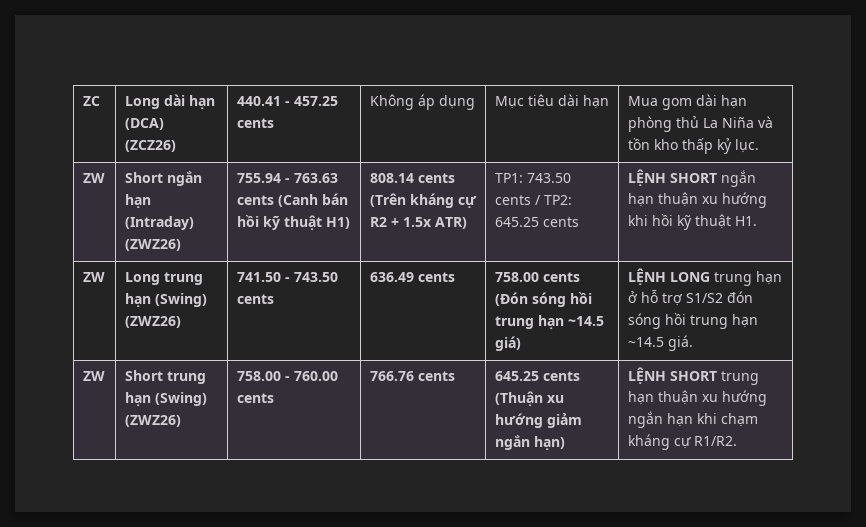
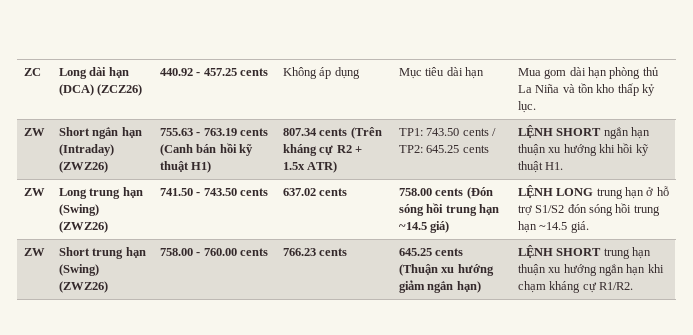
- ZC | Long dài hạn (DCA) (ZCZ26) | 440.41 - 457.25 cents | Không áp dụng | Mục tiêu dài hạn | Mua gom dài hạn phòng thủ La Niña và tồn kho thấp kỷ lục.
+ ZC | Long dài hạn (DCA) (ZCZ26) | 440.92 - 457.25 cents | Không áp dụng | Mục tiêu dài hạn | Mua gom dài hạn phòng thủ La Niña và tồn kho thấp kỷ lục.
- 755.94 - 763.63 cents (Canh bán hồi kỹ thuật H1)
+ 755.63 - 763.19 cents (Canh bán hồi kỹ thuật H1)
- 808.14 cents (Trên kháng cự R2 + 1.5x ATR)
+ 807.34 cents (Trên kháng cự R2 + 1.5x ATR)
- ZW | Long trung hạn (Swing) (ZWZ26) | 741.50 - 743.50 cents | 636.49 cents | 758.00 cents (Đón sóng hồi trung hạn ~14.5 giá) | LỆNH LONG trung hạn ở hỗ trợ S1/S2 đón sóng hồi trung hạn ~14.5 giá.
+ ZW | Long trung hạn (Swing) (ZWZ26) | 741.50 - 743.50 cents | 637.02 cents | 758.00 cents (Đón sóng hồi trung hạn ~14.5 giá) | LỆNH LONG trung hạn ở hỗ trợ S1/S2 đón sóng hồi trung hạn ~14.5 giá.
- ZW | Short trung hạn (Swing) (ZWZ26) | 758.00 - 760.00 cents | 766.76 cents | 645.25 cents (Thuận xu hướng giảm ngắn hạn) | LỆNH SHORT trung hạn thuận xu hướng ngắn hạn khi chạm kháng cự R1/R2.
+ ZW | Short trung hạn (Swing) (ZWZ26) | 758.00 - 760.00 cents | 766.23 cents | 645.25 cents (Thuận xu hướng giảm ngắn hạn) | LỆNH SHORT trung hạn thuận xu hướng ngắn hạn khi chạm kháng cự R1/R2.

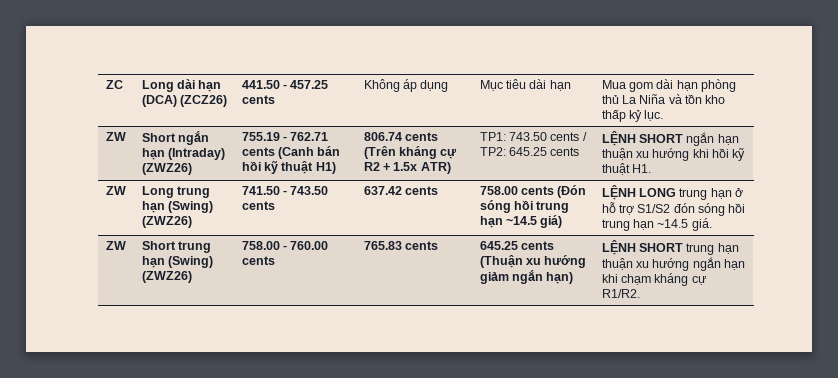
- ZC | Long dài hạn (DCA) (ZCZ26) | 440.92 - 457.25 cents | Không áp dụng | Mục tiêu dài hạn | Mua gom dài hạn phòng thủ La Niña và tồn kho thấp kỷ lục.
+ ZC | Long dài hạn (DCA) (ZCZ26) | 441.50 - 457.25 cents | Không áp dụng | Mục tiêu dài hạn | Mua gom dài hạn phòng thủ La Niña và tồn kho thấp kỷ lục.
- 755.63 - 763.19 cents (Canh bán hồi kỹ thuật H1)
+ 755.19 - 762.71 cents (Canh bán hồi kỹ thuật H1)
- 807.34 cents (Trên kháng cự R2 + 1.5x ATR)
+ 806.74 cents (Trên kháng cự R2 + 1.5x ATR)
- ZW | Long trung hạn (Swing) (ZWZ26) | 741.50 - 743.50 cents | 637.02 cents | 758.00 cents (Đón sóng hồi trung hạn ~14.5 giá) | LỆNH LONG trung hạn ở hỗ trợ S1/S2 đón sóng hồi trung hạn ~14.5 giá.
+ ZW | Long trung hạn (Swing) (ZWZ26) | 741.50 - 743.50 cents | 637.42 cents | 758.00 cents (Đón sóng hồi trung hạn ~14.5 giá) | LỆNH LONG trung hạn ở hỗ trợ S1/S2 đón sóng hồi trung hạn ~14.5 giá.
- ZW | Short trung hạn (Swing) (ZWZ26) | 758.00 - 760.00 cents | 766.23 cents | 645.25 cents (Thuận xu hướng giảm ngắn hạn) | LỆNH SHORT trung hạn thuận xu hướng ngắn hạn khi chạm kháng cự R1/R2.
+ ZW | Short trung hạn (Swing) (ZWZ26) | 758.00 - 760.00 cents | 765.83 cents | 645.25 cents (Thuận xu hướng giảm ngắn hạn) | LỆNH SHORT trung hạn thuận xu hướng ngắn hạn khi chạm kháng cự R1/R2.

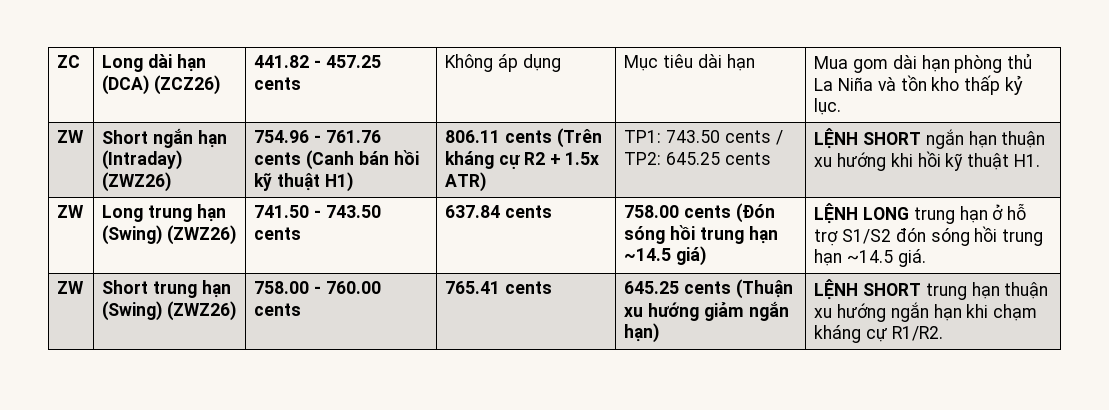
- ZC | Long dài hạn (DCA) (ZCZ26) | 441.50 - 457.25 cents | Không áp dụng | Mục tiêu dài hạn | Mua gom dài hạn phòng thủ La Niña và tồn kho thấp kỷ lục.
+ ZC | Long dài hạn (DCA) (ZCZ26) | 441.82 - 457.25 cents | Không áp dụng | Mục tiêu dài hạn | Mua gom dài hạn phòng thủ La Niña và tồn kho thấp kỷ lục.
- 755.19 - 762.71 cents (Canh bán hồi kỹ thuật H1)
+ 754.96 - 761.76 cents (Canh bán hồi kỹ thuật H1)
- 806.74 cents (Trên kháng cự R2 + 1.5x ATR)
+ 806.11 cents (Trên kháng cự R2 + 1.5x ATR)
- ZW | Long trung hạn (Swing) (ZWZ26) | 741.50 - 743.50 cents | 637.42 cents | 758.00 cents (Đón sóng hồi trung hạn ~14.5 giá) | LỆNH LONG trung hạn ở hỗ trợ S1/S2 đón sóng hồi trung hạn ~14.5 giá.
+ ZW | Long trung hạn (Swing) (ZWZ26) | 741.50 - 743.50 cents | 637.84 cents | 758.00 cents (Đón sóng hồi trung hạn ~14.5 giá) | LỆNH LONG trung hạn ở hỗ trợ S1/S2 đón sóng hồi trung hạn ~14.5 giá.
- ZW | Short trung hạn (Swing) (ZWZ26) | 758.00 - 760.00 cents | 765.83 cents | 645.25 cents (Thuận xu hướng giảm ngắn hạn) | LỆNH SHORT trung hạn thuận xu hướng ngắn hạn khi chạm kháng cự R1/R2.
+ ZW | Short trung hạn (Swing) (ZWZ26) | 758.00 - 760.00 cents | 765.41 cents | 645.25 cents (Thuận xu hướng giảm ngắn hạn) | LỆNH SHORT trung hạn thuận xu hướng ngắn hạn khi chạm kháng cự R1/R2.

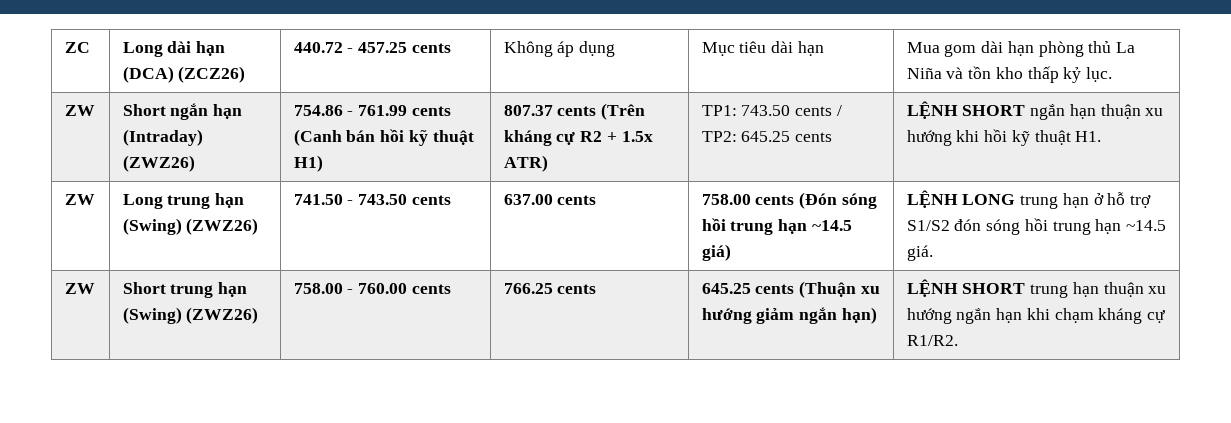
- ZC | Long dài hạn (DCA) (ZCZ26) | 441.82 - 457.25 cents | Không áp dụng | Mục tiêu dài hạn | Mua gom dài hạn phòng thủ La Niña và tồn kho thấp kỷ lục.
+ ZC | Long dài hạn (DCA) (ZCZ26) | 440.72 - 457.25 cents | Không áp dụng | Mục tiêu dài hạn | Mua gom dài hạn phòng thủ La Niña và tồn kho thấp kỷ lục.
- 754.96 - 761.76 cents (Canh bán hồi kỹ thuật H1)
+ 754.86 - 761.99 cents (Canh bán hồi kỹ thuật H1)
- 806.11 cents (Trên kháng cự R2 + 1.5x ATR)
+ 807.37 cents (Trên kháng cự R2 + 1.5x ATR)
- ZW | Long trung hạn (Swing) (ZWZ26) | 741.50 - 743.50 cents | 637.84 cents | 758.00 cents (Đón sóng hồi trung hạn ~14.5 giá) | LỆNH LONG trung hạn ở hỗ trợ S1/S2 đón sóng hồi trung hạn ~14.5 giá.
+ ZW | Long trung hạn (Swing) (ZWZ26) | 741.50 - 743.50 cents | 637.00 cents | 758.00 cents (Đón sóng hồi trung hạn ~14.5 giá) | LỆNH LONG trung hạn ở hỗ trợ S1/S2 đón sóng hồi trung hạn ~14.5 giá.
- ZW | Short trung hạn (Swing) (ZWZ26) | 758.00 - 760.00 cents | 765.41 cents | 645.25 cents (Thuận xu hướng giảm ngắn hạn) | LỆNH SHORT trung hạn thuận xu hướng ngắn hạn khi chạm kháng cự R1/R2.
+ ZW | Short trung hạn (Swing) (ZWZ26) | 758.00 - 760.00 cents | 766.25 cents | 645.25 cents (Thuận xu hướng giảm ngắn hạn) | LỆNH SHORT trung hạn thuận xu hướng ngắn hạn khi chạm kháng cự R1/R2.

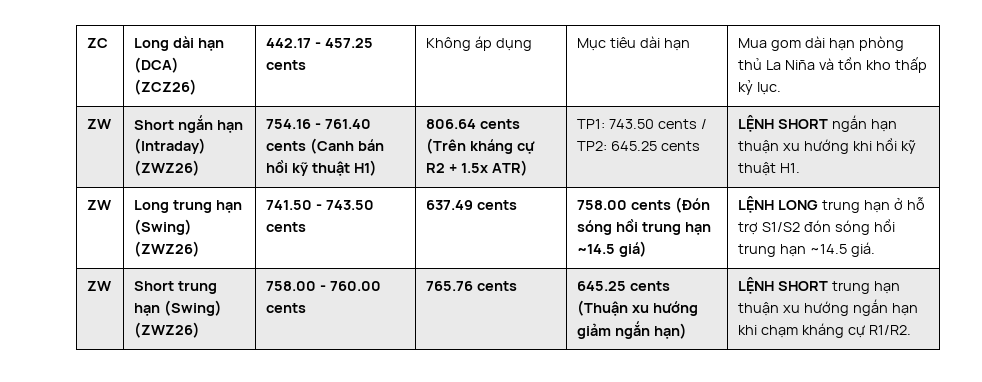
- ZC | Long dài hạn (DCA) (ZCZ26) | 440.72 - 457.25 cents | Không áp dụng | Mục tiêu dài hạn | Mua gom dài hạn phòng thủ La Niña và tồn kho thấp kỷ lục.
+ ZC | Long dài hạn (DCA) (ZCZ26) | 442.17 - 457.25 cents | Không áp dụng | Mục tiêu dài hạn | Mua gom dài hạn phòng thủ La Niña và tồn kho thấp kỷ lục.
- 754.86 - 761.99 cents (Canh bán hồi kỹ thuật H1)
+ 754.16 - 761.40 cents (Canh bán hồi kỹ thuật H1)
- 807.37 cents (Trên kháng cự R2 + 1.5x ATR)
+ 806.64 cents (Trên kháng cự R2 + 1.5x ATR)
- ZW | Long trung hạn (Swing) (ZWZ26) | 741.50 - 743.50 cents | 637.00 cents | 758.00 cents (Đón sóng hồi trung hạn ~14.5 giá) | LỆNH LONG trung hạn ở hỗ trợ S1/S2 đón sóng hồi trung hạn ~14.5 giá.
+ ZW | Long trung hạn (Swing) (ZWZ26) | 741.50 - 743.50 cents | 637.49 cents | 758.00 cents (Đón sóng hồi trung hạn ~14.5 giá) | LỆNH LONG trung hạn ở hỗ trợ S1/S2 đón sóng hồi trung hạn ~14.5 giá.
- ZW | Short trung hạn (Swing) (ZWZ26) | 758.00 - 760.00 cents | 766.25 cents | 645.25 cents (Thuận xu hướng giảm ngắn hạn) | LỆNH SHORT trung hạn thuận xu hướng ngắn hạn khi chạm kháng cự R1/R2.
+ ZW | Short trung hạn (Swing) (ZWZ26) | 758.00 - 760.00 cents | 765.76 cents | 645.25 cents (Thuận xu hướng giảm ngắn hạn) | LỆNH SHORT trung hạn thuận xu hướng ngắn hạn khi chạm kháng cự R1/R2.

